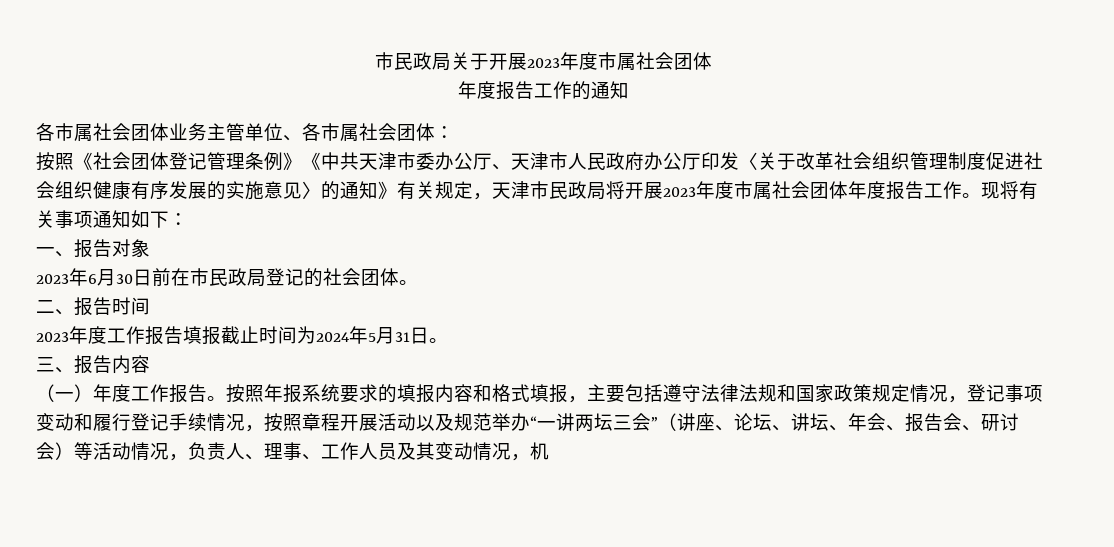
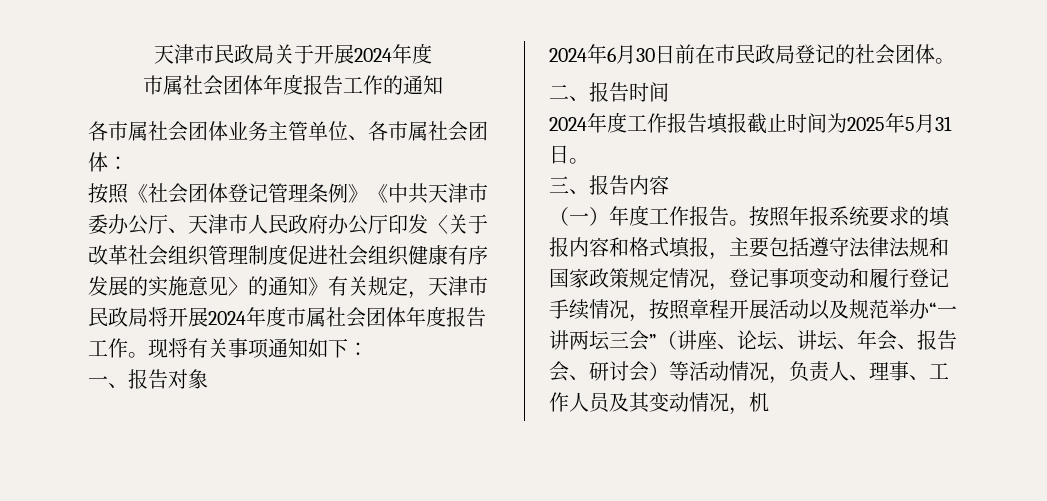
- 市民政局关于开展2023年度市属社会团体
- 年度报告工作的通知
+ 天津市民政局关于开展2024年度
+ 市属社会团体年度报告工作的通知
- 按照《社会团体登记管理条例》《中共天津市委办公厅、天津市人民政府办公厅印发〈关于改革社会组织管理制度促进社会组织健康有序发展的实施意见〉的通知》有关规定，天津市民政局将开展2023年度市属社会团体年度报告工作。
+ 按照《社会团体登记管理条例》《中共天津市委办公厅、天津市人民政府办公厅印发〈关于改革社会组织管理制度促进社会组织健康有序发展的实施意见〉的通知》有关规定，天津市民政局将开展2024年度市属社会团体年度报告工作。
- 2023年6月30日前在市民政局登记的社会团体。
+ 2024年6月30日前在市民政局登记的社会团体。
- 2023年度工作报告填报截止时间为2024年5月31日。
+ 2024年度工作报告填报截止时间为2025年5月31日。

